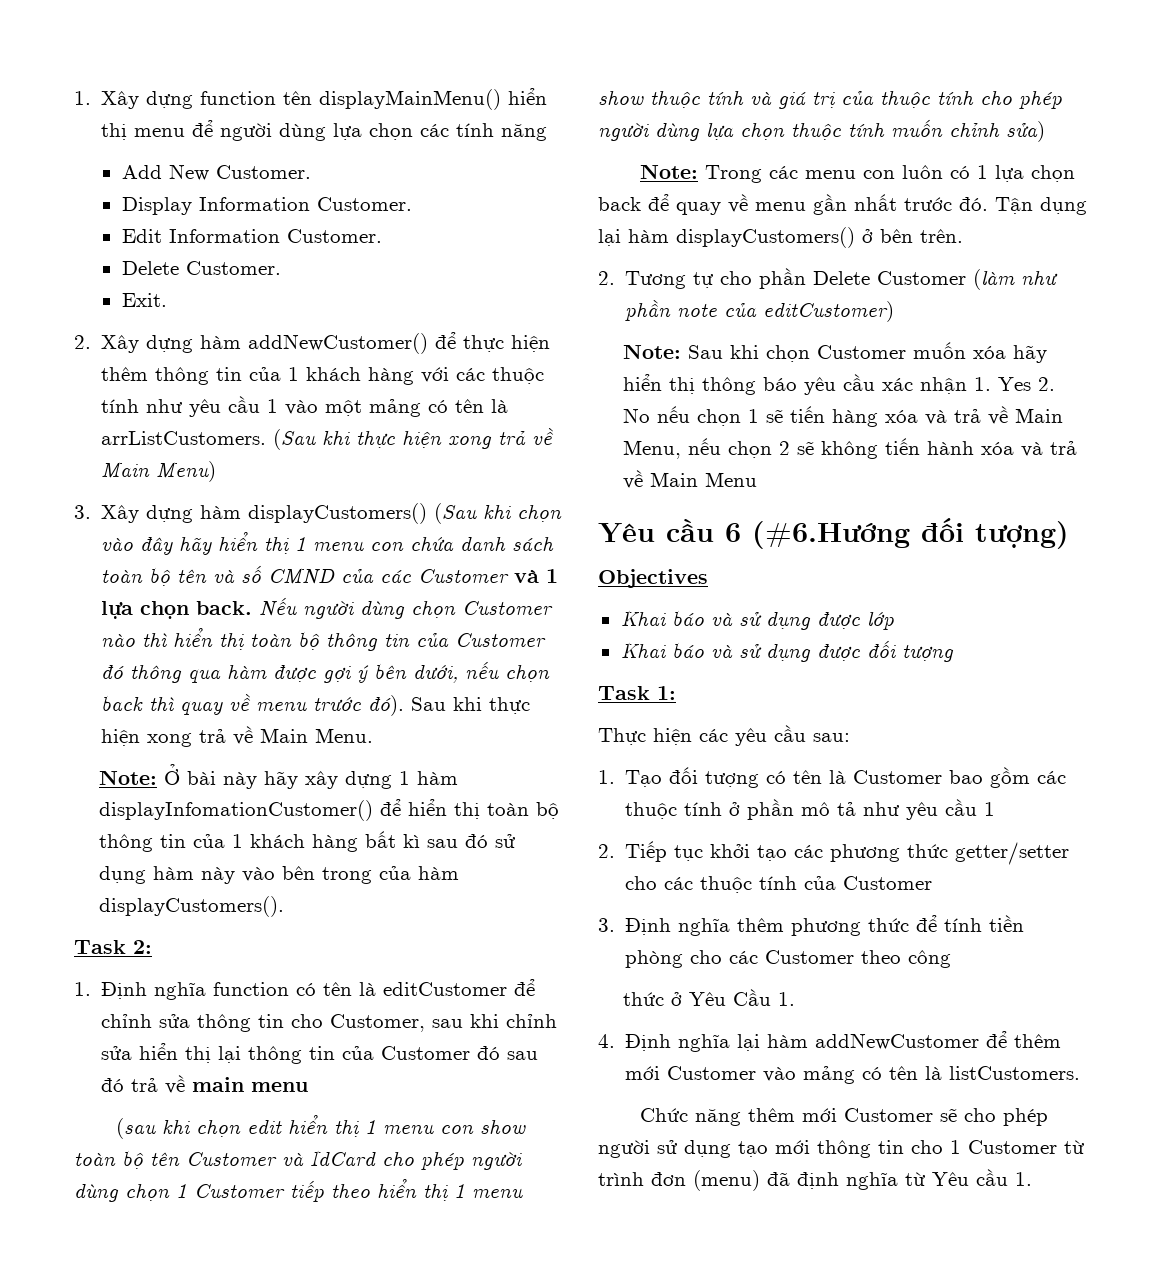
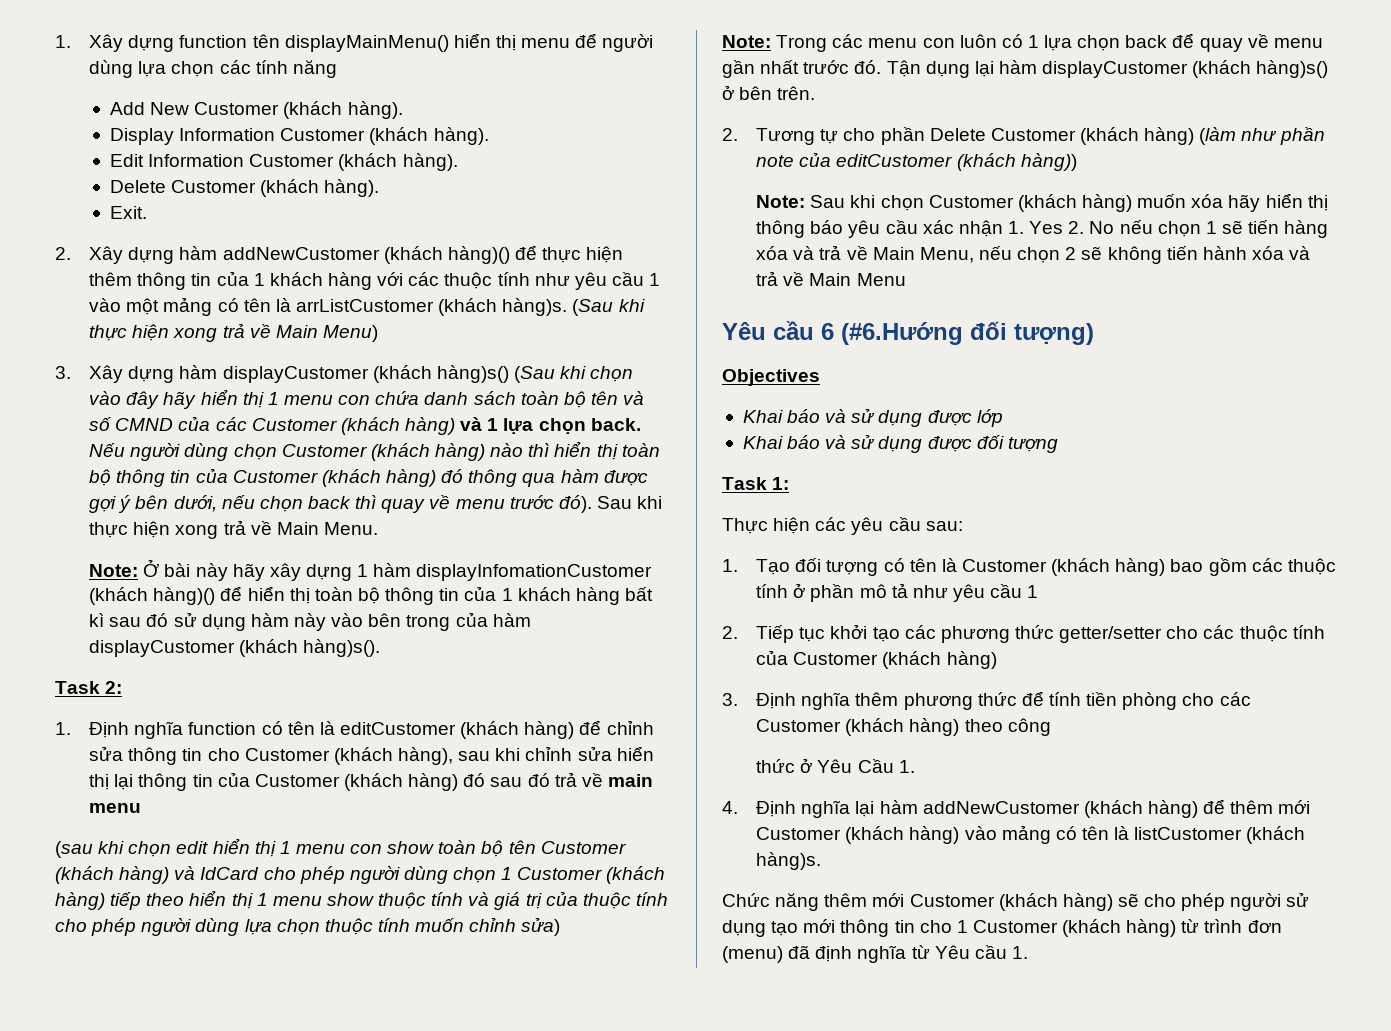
- Add New Customer.
+ Add New Customer (khách hàng).
- Display Information Customer.
+ Display Information Customer (khách hàng).
- Edit Information Customer.
- Delete Customer.
+ Edit Information Customer (khách hàng).
+ Delete Customer (khách hàng).
- 2. Xây dựng hàm addNewCustomer() để thực hiện thêm thông tin của 1 khách hàng với các thuộc tính như yêu cầu 1 vào một mảng có tên là arrListCustomers.
+ 2. Xây dựng hàm addNewCustomer (khách hàng)() để thực hiện thêm thông tin của 1 khách hàng với các thuộc tính như yêu cầu 1 vào một mảng có tên là arrListCustomer (khách hàng)s.
- 3. Xây dựng hàm displayCustomers() (Sau khi chọn vào đây hãy hiển thị 1 menu con chứa danh sách toàn bộ tên và số CMND của các Customer và 1 lựa chọn back.
+ 3. Xây dựng hàm displayCustomer (khách hàng)s() (Sau khi chọn vào đây hãy hiển thị 1 menu con chứa danh sách toàn bộ tên và số CMND của các Customer (khách hàng) và 1 lựa chọn back.
- Nếu người dùng chọn Customer nào thì hiển thị toàn bộ thông tin của Customer đó thông qua hàm được gợi ý bên dưới, nếu chọn back thì quay về menu trước đó).
+ Nếu người dùng chọn Customer (khách hàng) nào thì hiển thị toàn bộ thông tin của Customer (khách hàng) đó thông qua hàm được gợi ý bên dưới, nếu chọn back thì quay về menu trước đó).
- Note: Ở bài này hãy xây dựng 1 hàm displayInfomationCustomer() để hiển thị toàn bộ thông tin của 1 khách hàng bất kì sau đó sử dụng hàm này vào bên trong của hàm displayCustomers().
+ Note: Ở bài này hãy xây dựng 1 hàm displayInfomationCustomer (khách hàng)() để hiển thị toàn bộ thông tin của 1 khách hàng bất kì sau đó sử dụng hàm này vào bên trong của hàm displayCustomer (khách hàng)s().
- 1. Định nghĩa function có tên là editCustomer để chỉnh sửa thông tin cho Customer, sau khi chỉnh sửa hiển thị lại thông tin của Customer đó sau đó trả về main menu
+ 1. Định nghĩa function có tên là editCustomer (khách hàng) để chỉnh sửa thông tin cho Customer (khách hàng), sau khi chỉnh sửa hiển thị lại thông tin của Customer (khách hàng) đó sau đó trả về main menu
- (sau khi chọn edit hiển thị 1 menu con show toàn bộ tên Customer và IdCard cho phép người dùng chọn 1 Customer tiếp theo hiển thị 1 menu show thuộc tính và giá trị của thuộc tính cho phép người dùng lựa chọn thuộc tính muốn chỉnh sửa)
+ (sau khi chọn edit hiển thị 1 menu con show toàn bộ tên Customer (khách hàng) và IdCard cho phép người dùng chọn 1 Customer (khách hàng) tiếp theo hiển thị 1 menu show thuộc tính và giá trị của thuộc tính cho phép người dùng lựa chọn thuộc tính muốn chỉnh sửa)
- Tận dụng lại hàm displayCustomers() ở bên trên.
+ Tận dụng lại hàm displayCustomer (khách hàng)s() ở bên trên.
- 2. Tương tự cho phần Delete Customer (làm như phần note của editCustomer)
+ 2. Tương tự cho phần Delete Customer (khách hàng) (làm như phần note của editCustomer (khách hàng))
- Note: Sau khi chọn Customer muốn xóa hãy hiển thị thông báo yêu cầu xác nhận 1. Yes 2. No nếu chọn 1 sẽ tiến hàng xóa và trả về Main Menu, nếu chọn 2 sẽ không tiến hành xóa và trả về Main Menu
+ Note: Sau khi chọn Customer (khách hàng) muốn xóa hãy hiển thị thông báo yêu cầu xác nhận 1. Yes 2. No nếu chọn 1 sẽ tiến hàng xóa và trả về Main Menu, nếu chọn 2 sẽ không tiến hành xóa và trả về Main Menu
- 1. Tạo đối tượng có tên là Customer bao gồm các thuộc tính ở phần mô tả như yêu cầu 1
+ 1. Tạo đối tượng có tên là Customer (khách hàng) bao gồm các thuộc tính ở phần mô tả như yêu cầu 1
- 2. Tiếp tục khởi tạo các phương thức getter/setter cho các thuộc tính của Customer
+ 2. Tiếp tục khởi tạo các phương thức getter/setter cho các thuộc tính của Customer (khách hàng)
- 3. Định nghĩa thêm phương thức để tính tiền phòng cho các Customer theo công
+ 3. Định nghĩa thêm phương thức để tính tiền phòng cho các Customer (khách hàng) theo công
- 4. Định nghĩa lại hàm addNewCustomer để thêm mới Customer vào mảng có tên là listCustomers.
+ 4. Định nghĩa lại hàm addNewCustomer (khách hàng) để thêm mới Customer (khách hàng) vào mảng có tên là listCustomer (khách hàng)s.
- Chức năng thêm mới Customer sẽ cho phép người sử dụng tạo mới thông tin cho 1 Customer từ trình đơn (menu) đã định nghĩa từ Yêu cầu 1.
+ Chức năng thêm mới Customer (khách hàng) sẽ cho phép người sử dụng tạo mới thông tin cho 1 Customer (khách hàng) từ trình đơn (menu) đã định nghĩa từ Yêu cầu 1.

